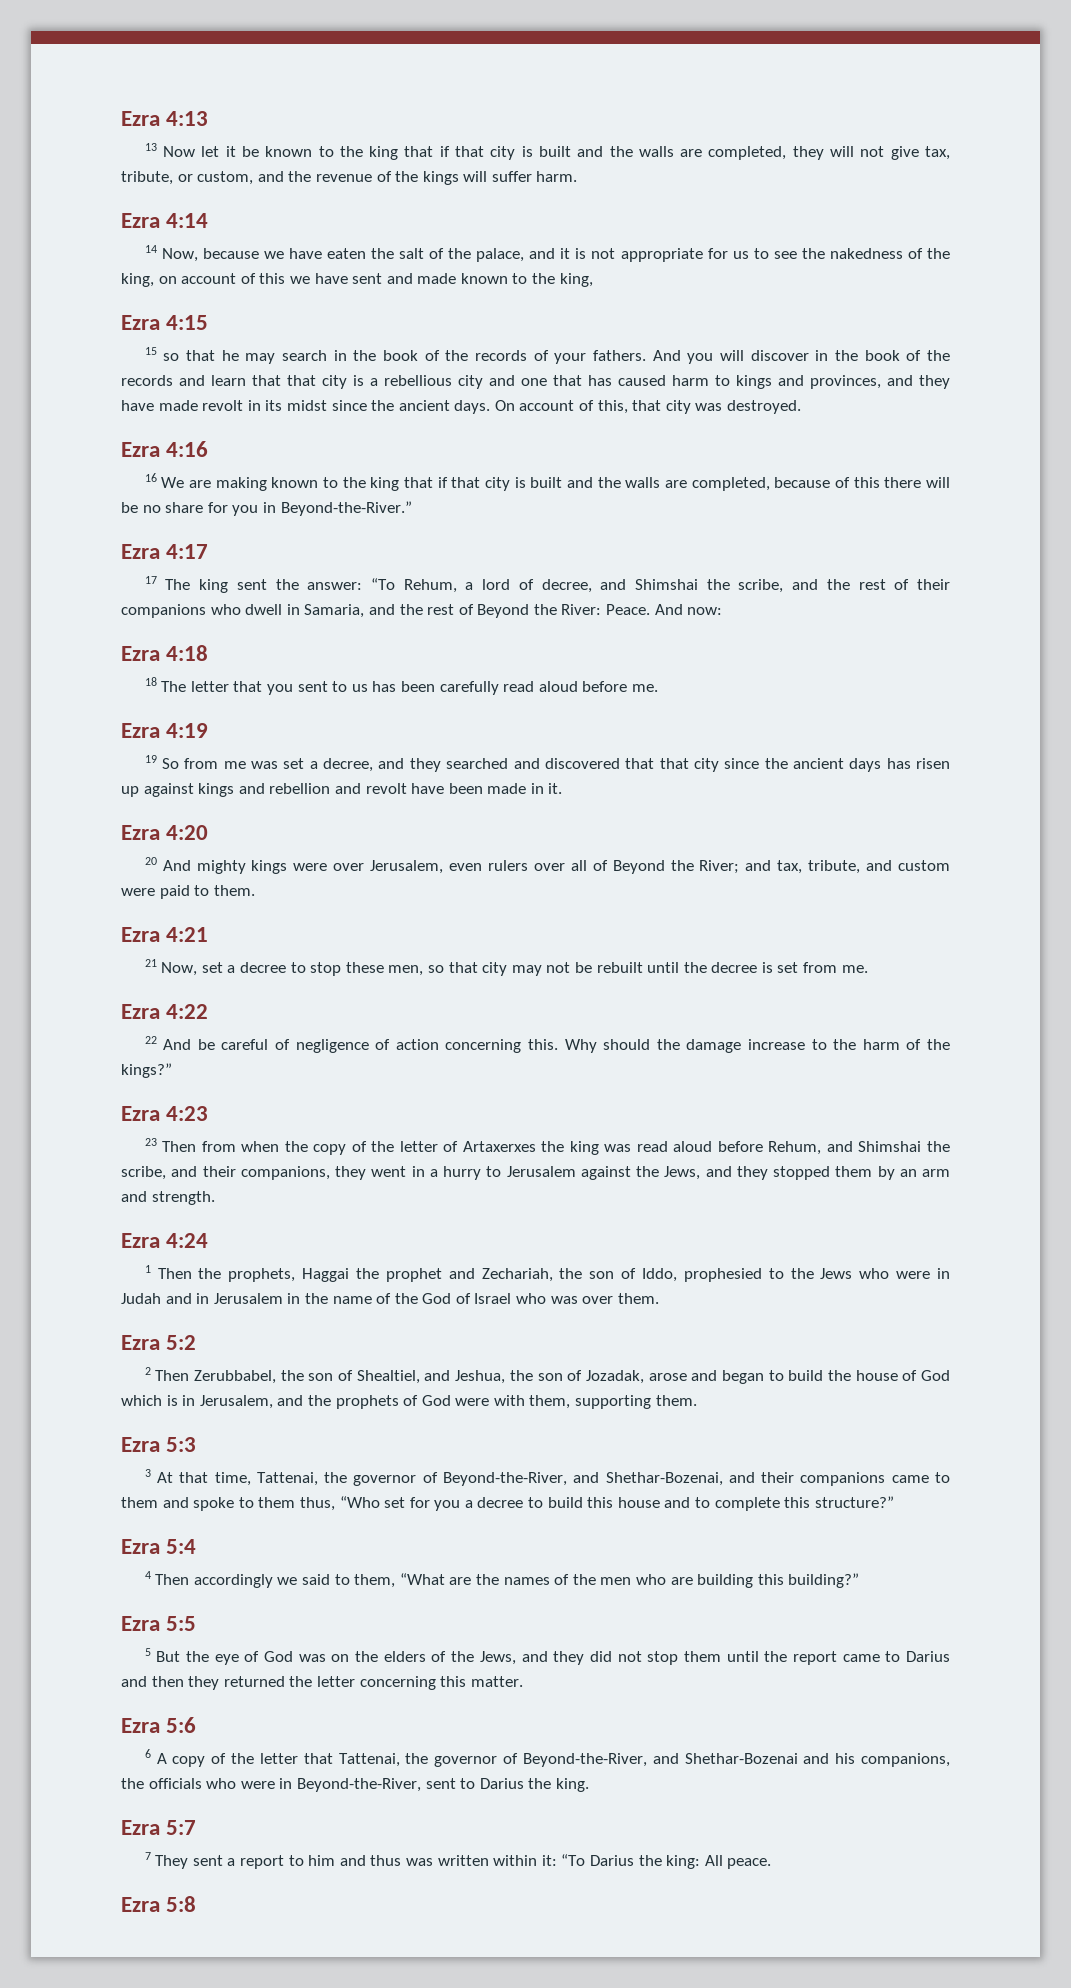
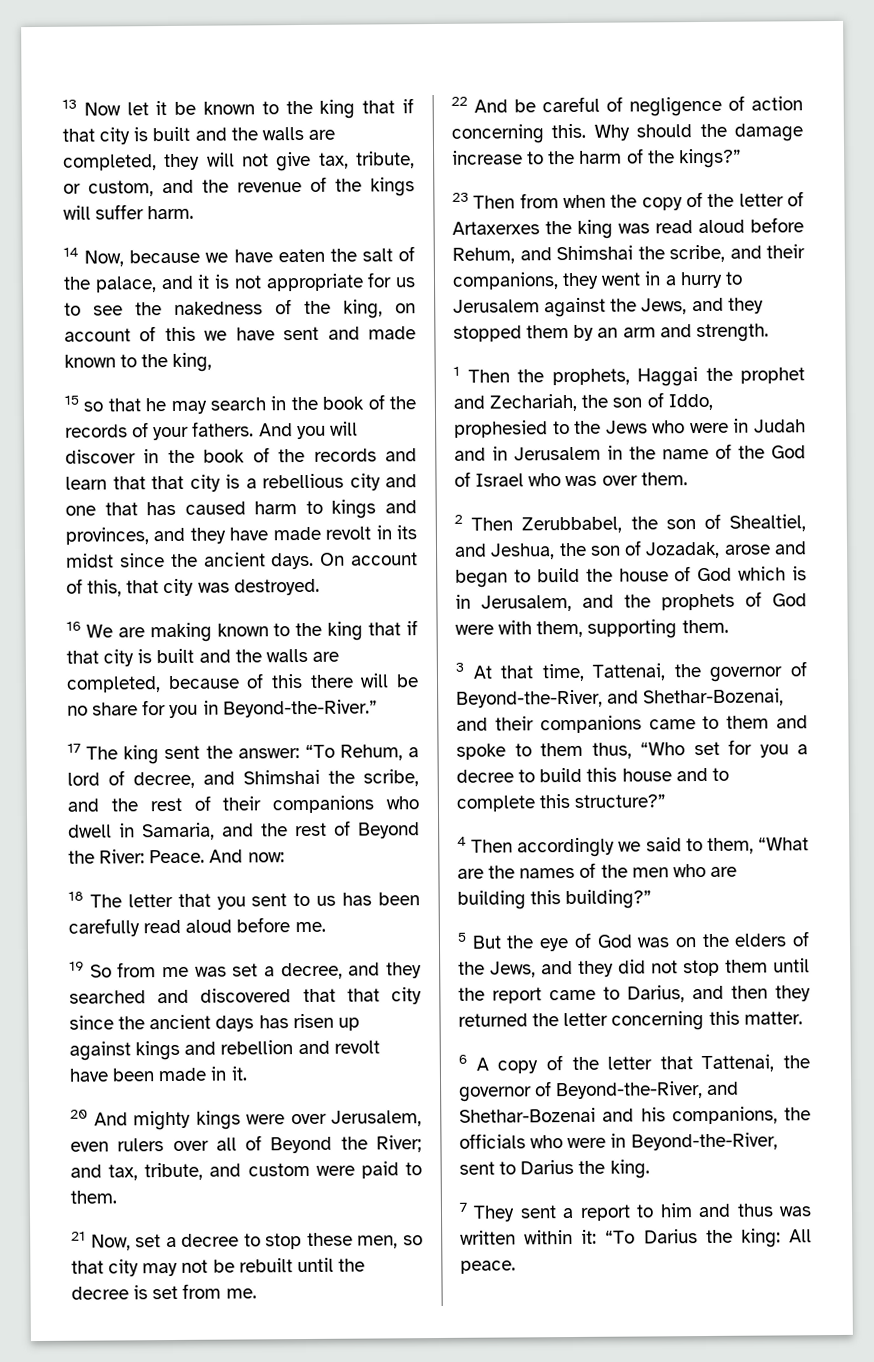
- Ezra 4:13
- Ezra 4:14
- Ezra 4:15
- Ezra 4:16
- Ezra 4:17
- Ezra 4:18
- Ezra 4:19
- Ezra 4:20
- Ezra 4:21
- Ezra 4:22
- Ezra 4:23
- Ezra 4:24
- Ezra 5:2
- Ezra 5:3
- Ezra 5:4
- Ezra 5:5
- 5 But the eye of God was on the elders of the Jews, and they did not stop them until the report came to Darius and then they returned the letter concerning this matter.
+ 5 But the eye of God was on the elders of the Jews, and they did not stop them until the report came to Darius, and then they returned the letter concerning this matter.
- Ezra 5:6
- Ezra 5:7
- Ezra 5:8

